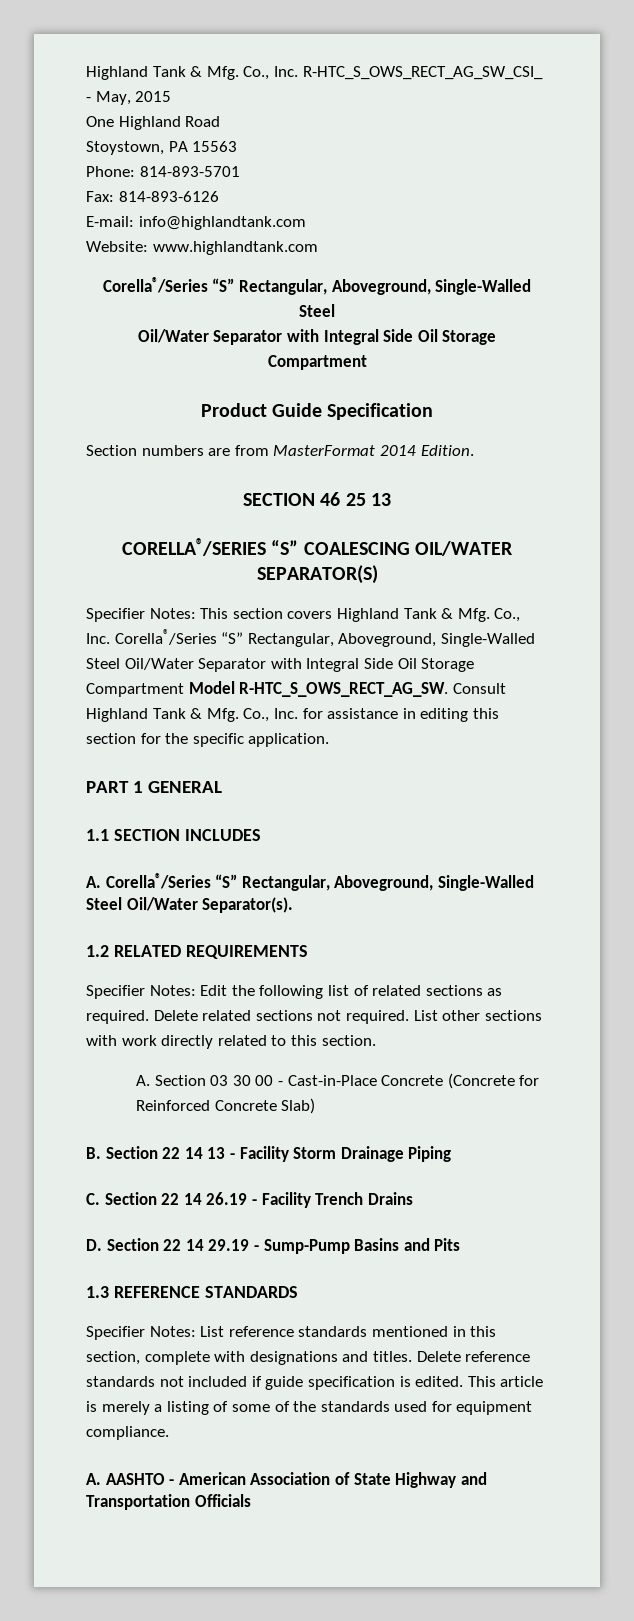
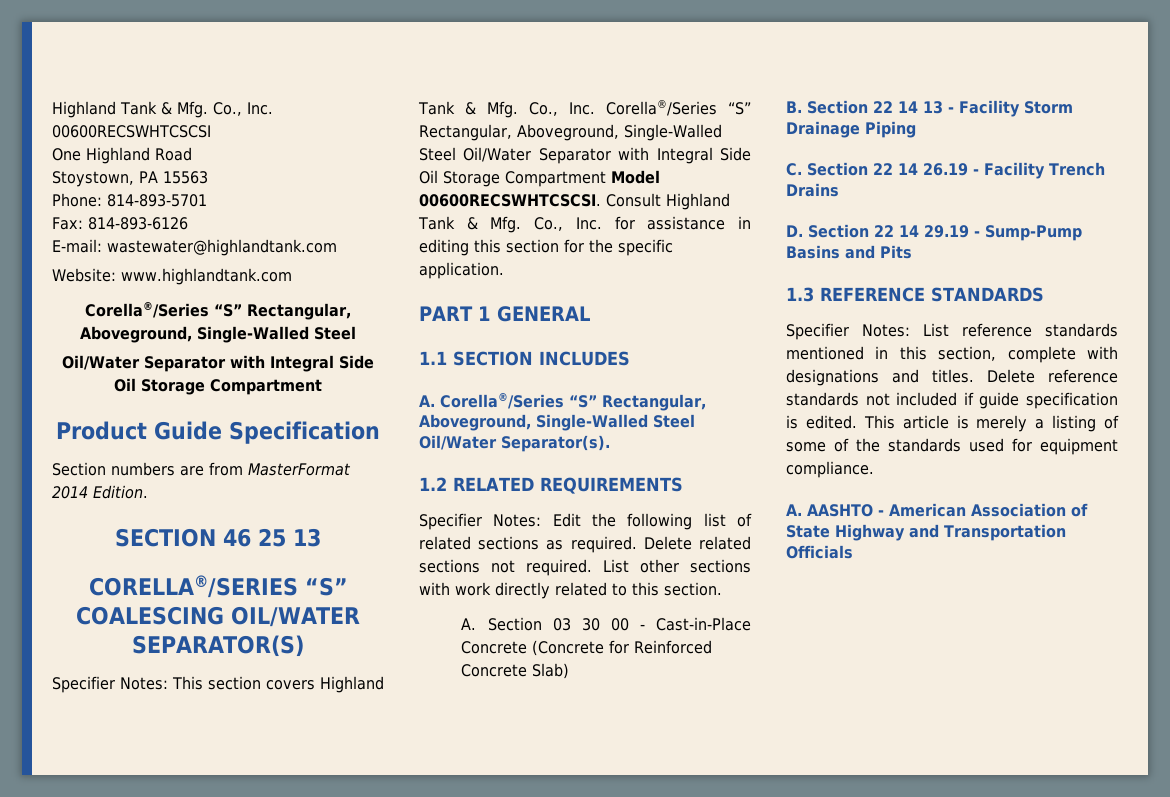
- Highland Tank & Mfg. Co., Inc. R-HTC_S_OWS_RECT_AG_SW_CSI_ - May, 2015
+ Highland Tank & Mfg. Co., Inc. 00600RECSWHTCSCSI
- E-mail: info@highlandtank.com
+ E-mail: wastewater@highlandtank.com
- Specifier Notes: This section covers Highland Tank & Mfg. Co., Inc. Corella®/Series “S” Rectangular, Aboveground, Single-Walled Steel Oil/Water Separator with Integral Side Oil Storage Compartment Model R-HTC_S_OWS_RECT_AG_SW.
+ Specifier Notes: This section covers Highland Tank & Mfg. Co., Inc. Corella®/Series “S” Rectangular, Aboveground, Single-Walled Steel Oil/Water Separator with Integral Side Oil Storage Compartment Model 00600RECSWHTCSCSI.

